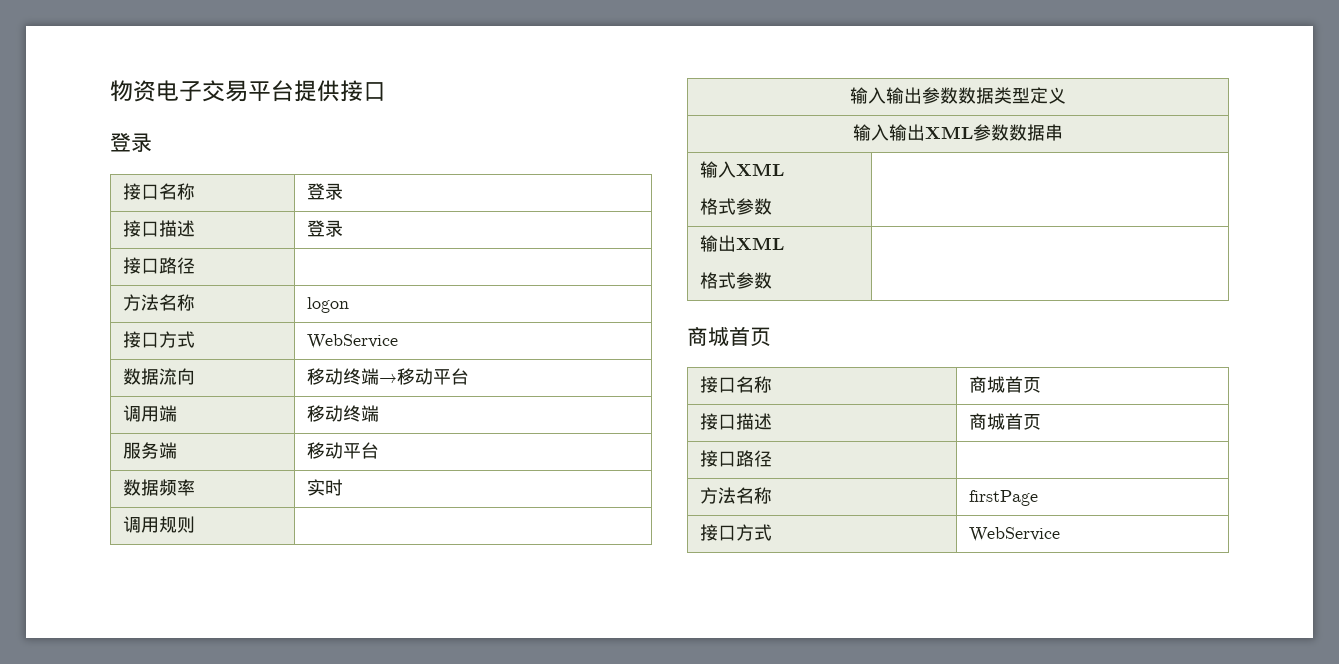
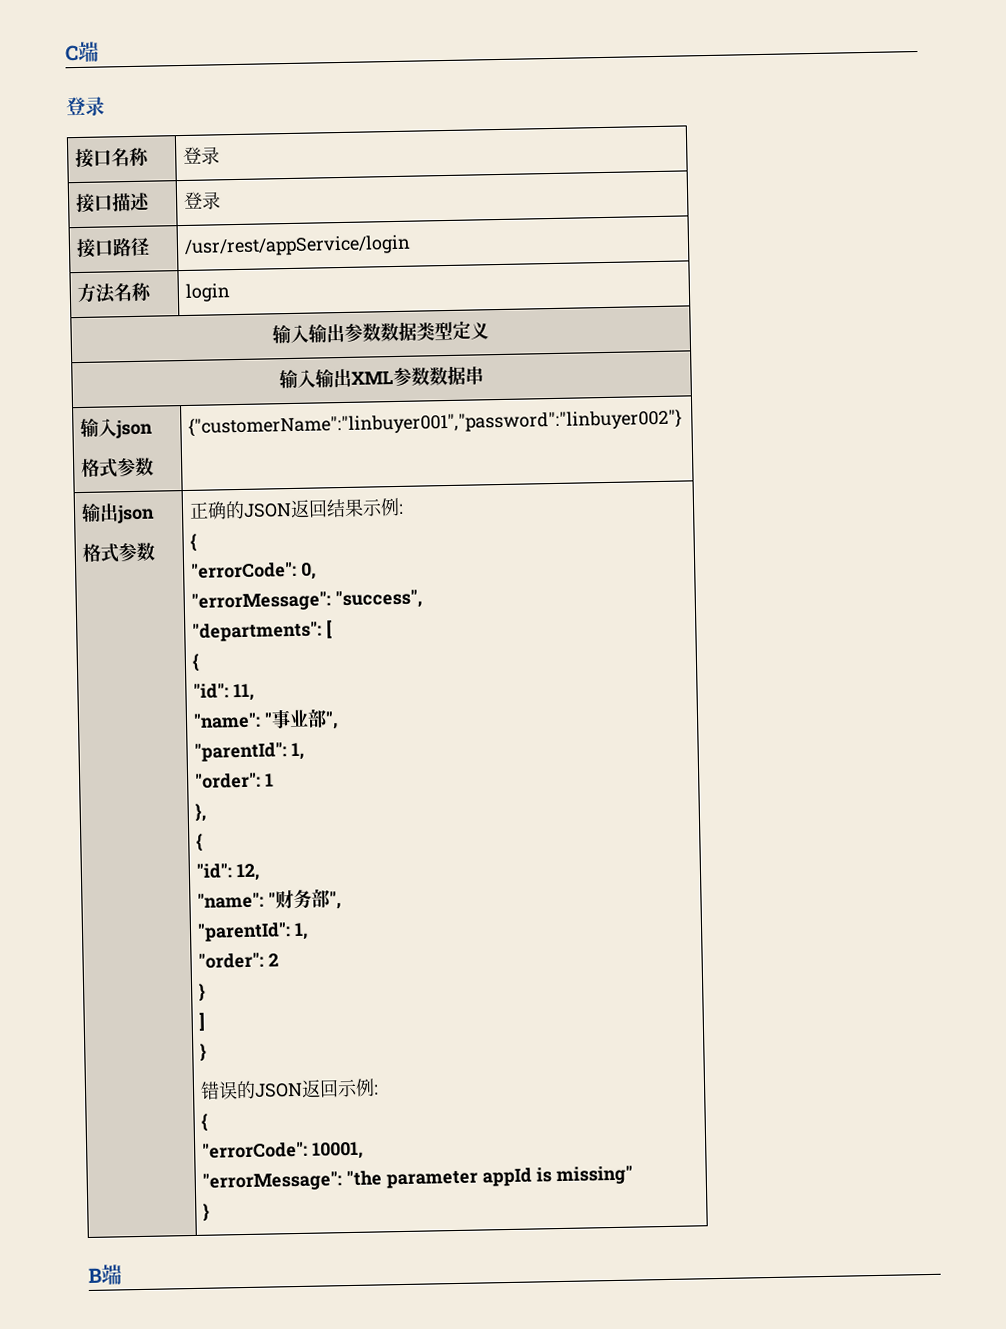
- 物资电子交易平台提供接口
+ C端
  接口描述 | 登录
- 接口路径 |
- 方法名称 | logon
- 接口方式 | WebService
- 数据流向 | 移动终端→移动平台
- 调用端 | 移动终端
- 服务端 | 移动平台
- 数据频率 | 实时
- 调用规则 |
+ 接口路径 | /usr/rest/appService/login
+ 方法名称 | login
- 输入XML
- 格式参数 |
- 输出XML
- 格式参数 |
- 商城首页
- 接口名称 | 商城首页
- 接口描述 | 商城首页
- 接口路径 |
- 方法名称 | firstPage
- 接口方式 | WebService
+ 输入json
+ 格式参数 | {"customerName":"linbuyer001","password":"linbuyer002"}
+ 输出json
+ 格式参数 | 正确的JSON返回结果示例:
+ {
+ "errorCode": 0,
+ "errorMessage": "success",
+ "departments": [
+ {
+ "id": 11,
+ "name": "事业部",
+ "parentId": 1,
+ "order": 1
+ },
+ {
+ "id": 12,
+ "name": "财务部",
+ "parentId": 1,
+ "order": 2
+ }
+ ]
+ }
+ 错误的JSON返回示例:
+ {
+ "errorCode": 10001,
+ "errorMessage": "the parameter appId is missing"
+ }
+ B端

